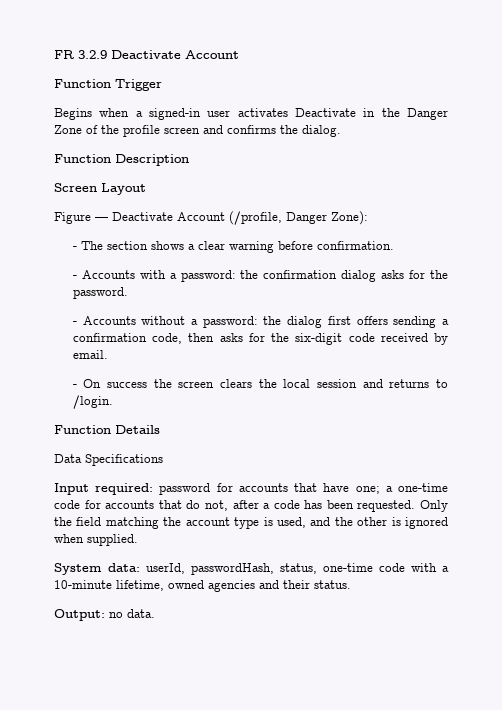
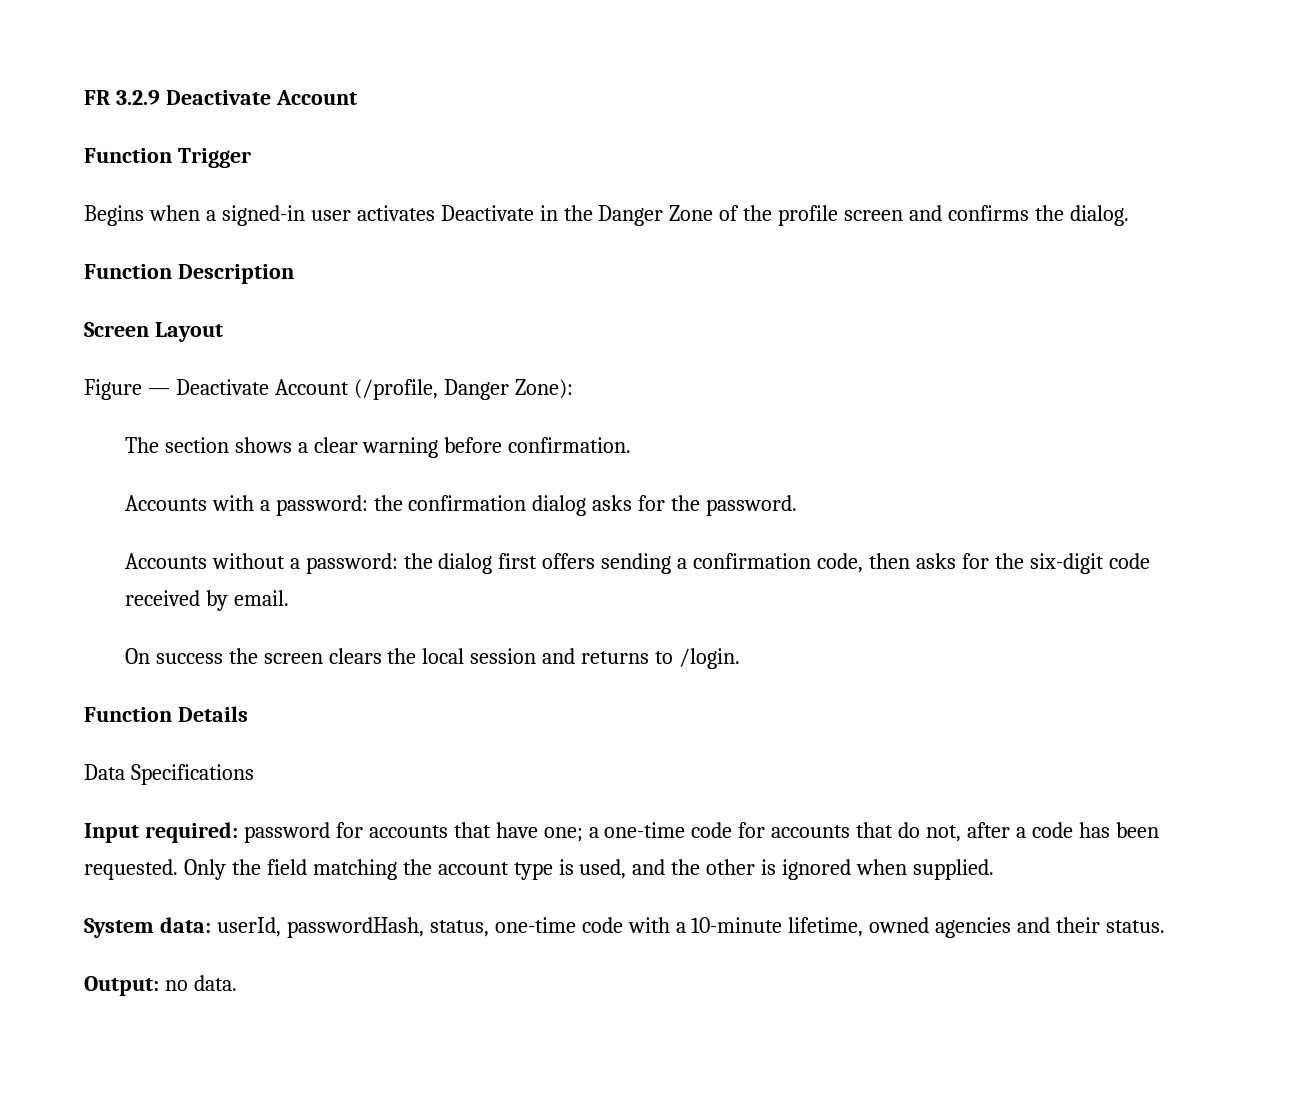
- - The section shows a clear warning before confirmation.
+ The section shows a clear warning before confirmation.
- - Accounts with a password: the confirmation dialog asks for the password.
+ Accounts with a password: the confirmation dialog asks for the password.
- - Accounts without a password: the dialog first offers sending a confirmation code, then asks for the six-digit code received by email.
+ Accounts without a password: the dialog first offers sending a confirmation code, then asks for the six-digit code received by email.
- - On success the screen clears the local session and returns to /login.
+ On success the screen clears the local session and returns to /login.

